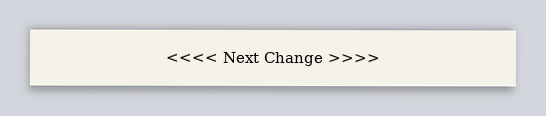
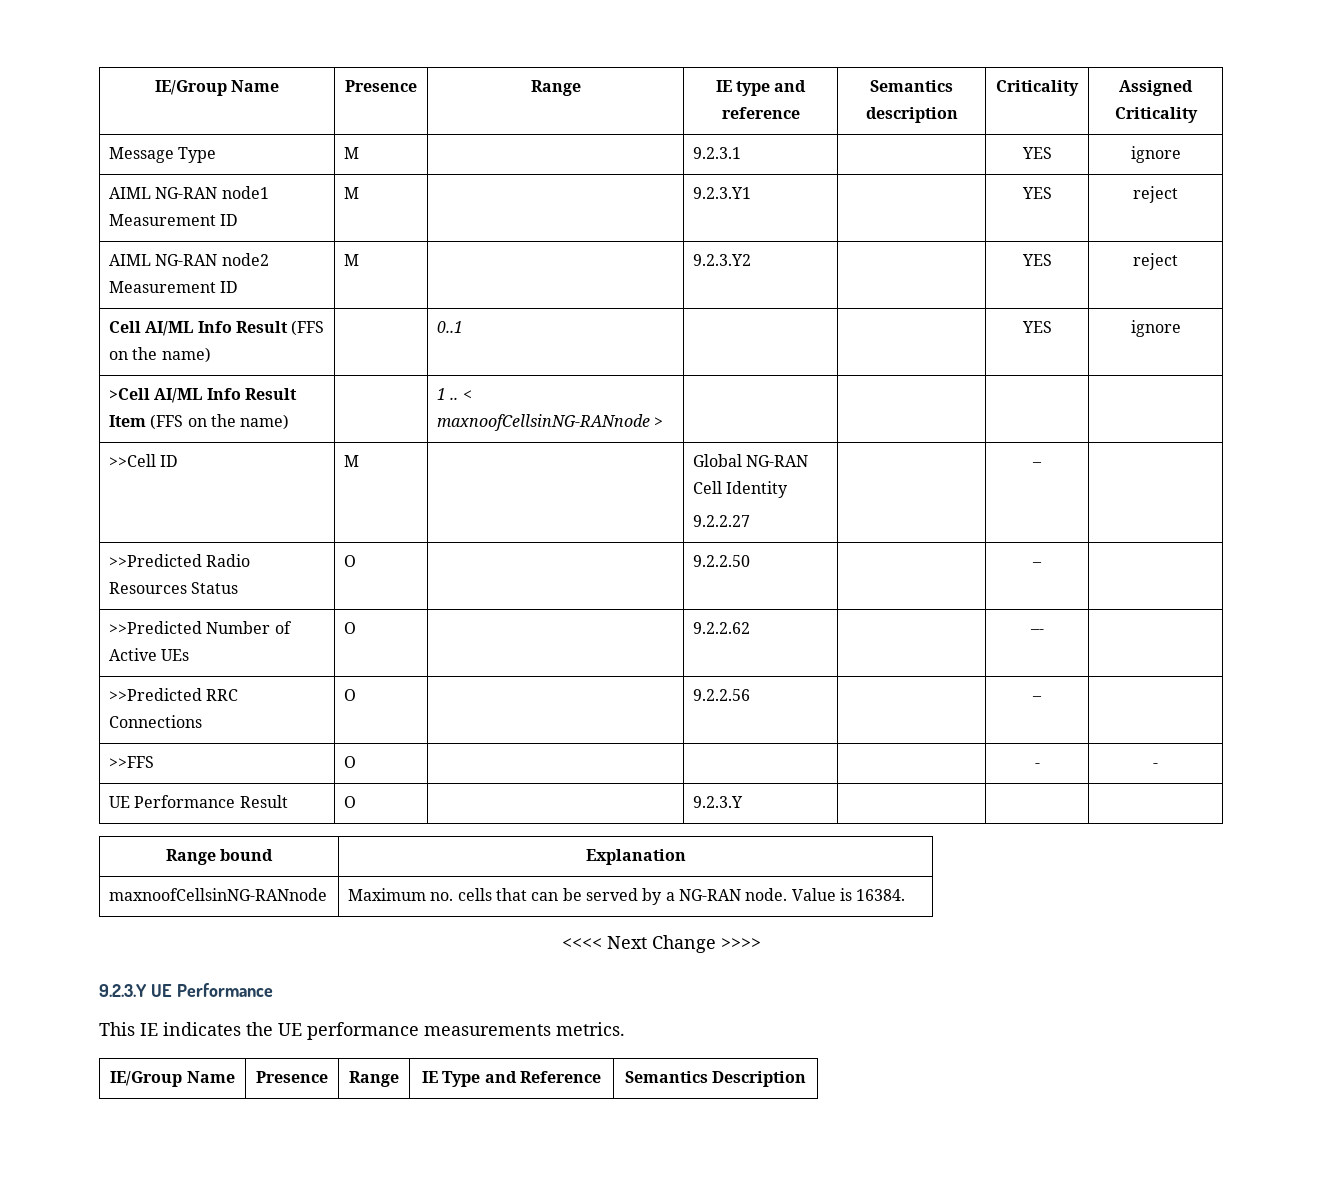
+ IE/Group Name | Presence | Range | IE type and reference | Semantics description | Criticality | Assigned Criticality
+ Message Type | M | | 9.2.3.1 | | YES | ignore
+ AIML NG-RAN node1 Measurement ID | M | | 9.2.3.Y1 | | YES | reject
+ AIML NG-RAN node2 Measurement ID | M | | 9.2.3.Y2 | | YES | reject
+ Cell AI/ML Info Result (FFS on the name) | | 0..1 | | | YES | ignore
+ >Cell AI/ML Info Result Item (FFS on the name) | | 1 .. < maxnoofCellsinNG-RANnode > | | | |
+ >>Cell ID | M | | Global NG-RAN Cell Identity
+ 9.2.2.27 | | – |
+ >>Predicted Radio Resources Status | O | | 9.2.2.50 | | – |
+ >>Predicted Number of Active UEs | O | | 9.2.2.62 | | –- |
+ >>Predicted RRC Connections | O | | 9.2.2.56 | | – |
+ >>FFS | O | | | | - | -
+ UE Performance Result | O | | 9.2.3.Y | | |
+ Range bound | Explanation
+ maxnoofCellsinNG-RANnode | Maximum no. cells that can be served by a NG-RAN node. Value is 16384.
  <<<< Next Change >>>>
+ 9.2.3.Y UE Performance
+ This IE indicates the UE performance measurements metrics.
+ IE/Group Name | Presence | Range | IE Type and Reference | Semantics Description

